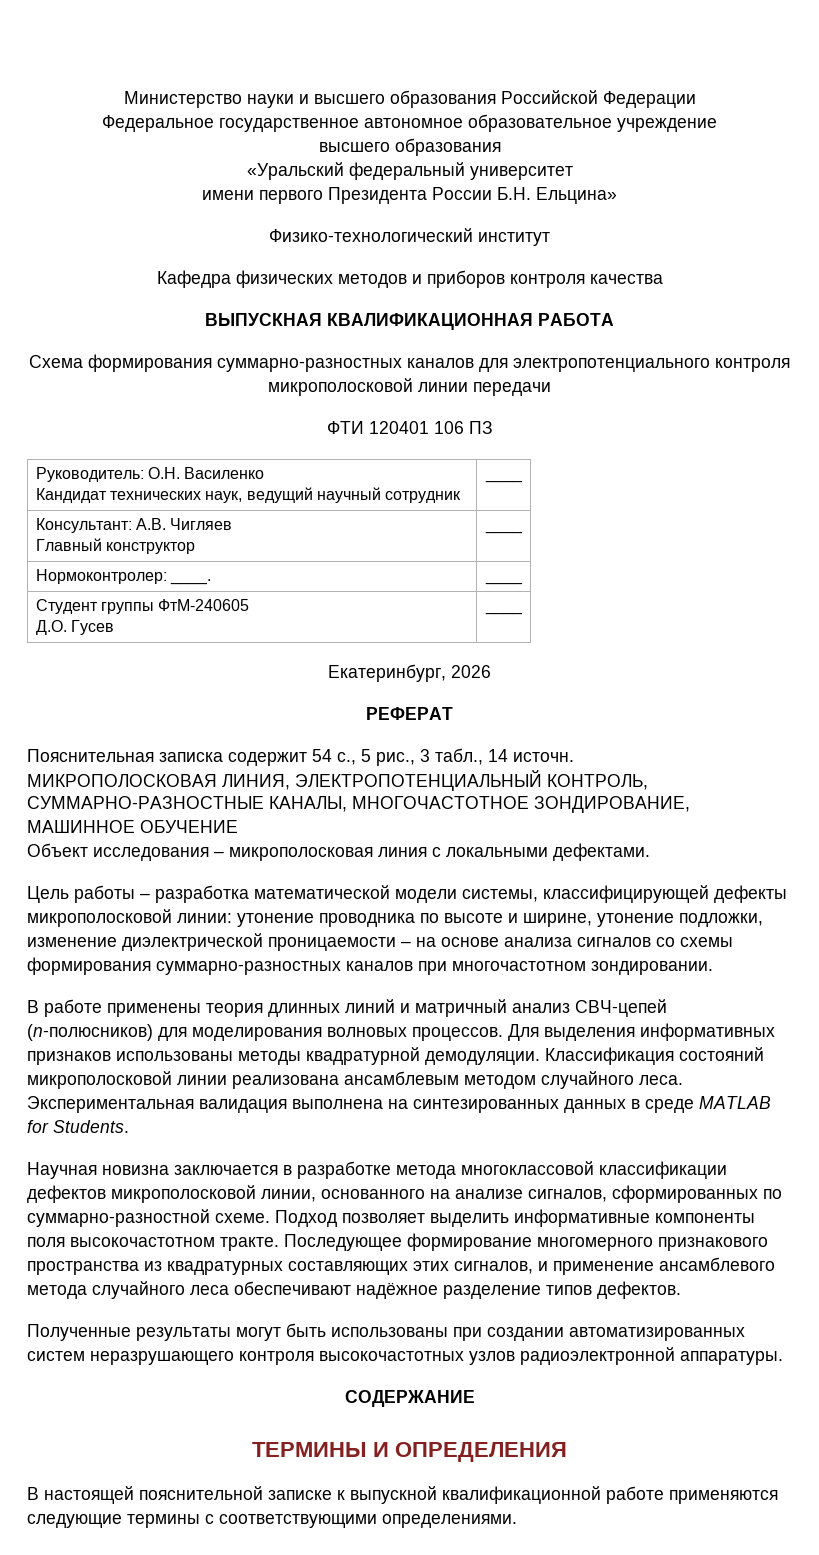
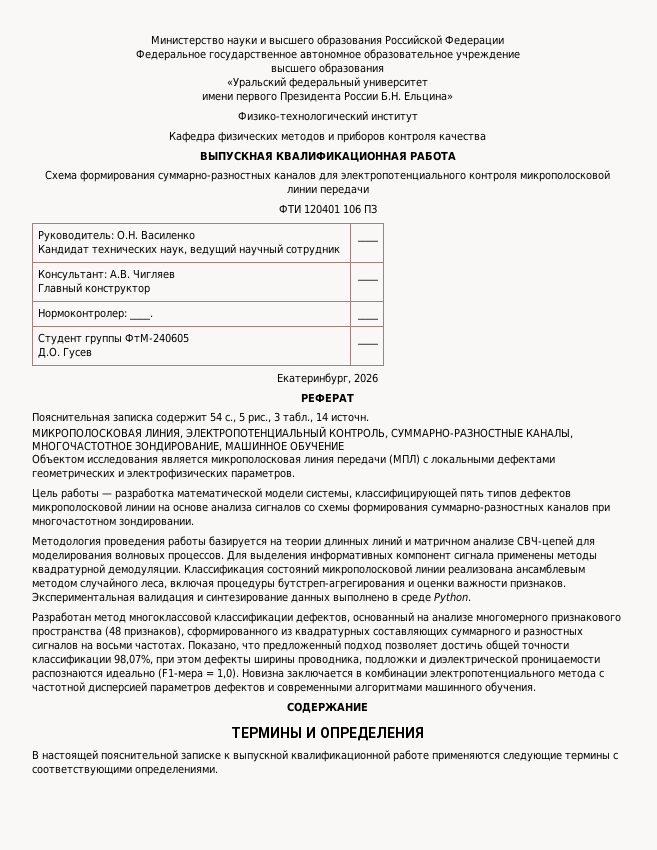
- Объект исследования – микрополосковая линия с локальными дефектами.
+ Объектом исследования является микрополосковая линия передачи (МПЛ) с локальными дефектами геометрических и электрофизических параметров.
- Цель работы – разработка математической модели системы, классифицирующей дефекты микрополосковой линии: утонение проводника по высоте и ширине, утонение подложки, изменение диэлектрической проницаемости – на основе анализа сигналов со схемы формирования суммарно-разностных каналов при многочастотном зондировании.
+ Цель работы — разработка математической модели системы, классифицирующей пять типов дефектов микрополосковой линии на основе анализа сигналов со схемы формирования суммарно-разностных каналов при многочастотном зондировании.
- В работе применены теория длинных линий и матричный анализ СВЧ-цепей (n-полюсников) для моделирования волновых процессов.
+ Методология проведения работы базируется на теории длинных линий и матричном анализе СВЧ-цепей для моделирования волновых процессов.
- Для выделения информативных признаков использованы методы квадратурной демодуляции.
+ Для выделения информативных компонент сигнала применены методы квадратурной демодуляции.
- Классификация состояний микрополосковой линии реализована ансамблевым методом случайного леса. Экспериментальная валидация выполнена на синтезированных данных в среде MATLAB for Students.
- Научная новизна заключается в разработке метода многоклассовой классификации дефектов микрополосковой линии, основанного на анализе сигналов, сформированных по суммарно-разностной схеме. Подход позволяет выделить информативные компоненты поля высокочастотном тракте. Последующее формирование многомерного признакового пространства из квадратурных составляющих этих сигналов, и применение ансамблевого метода случайного леса обеспечивают надёжное разделение типов дефектов.
- Полученные результаты могут быть использованы при создании автоматизированных систем неразрушающего контроля высокочастотных узлов радиоэлектронной аппаратуры.
+ Классификация состояний микрополосковой линии реализована ансамблевым методом случайного леса, включая процедуры бутстреп-агрегирования и оценки важности признаков. Экспериментальная валидация и синтезирование данных выполнено в среде Python.
+ Разработан метод многоклассовой классификации дефектов, основанный на анализе многомерного признакового пространства (48 признаков), сформированного из квадратурных составляющих суммарного и разностных сигналов на восьми частотах. Показано, что предложенный подход позволяет достичь общей точности классификации 98,07%, при этом дефекты ширины проводника, подложки и диэлектрической проницаемости распознаются идеально (F1-мера = 1,0). Новизна заключается в комбинации электропотенциального метода с частотной дисперсией параметров дефектов и современными алгоритмами машинного обучения.

